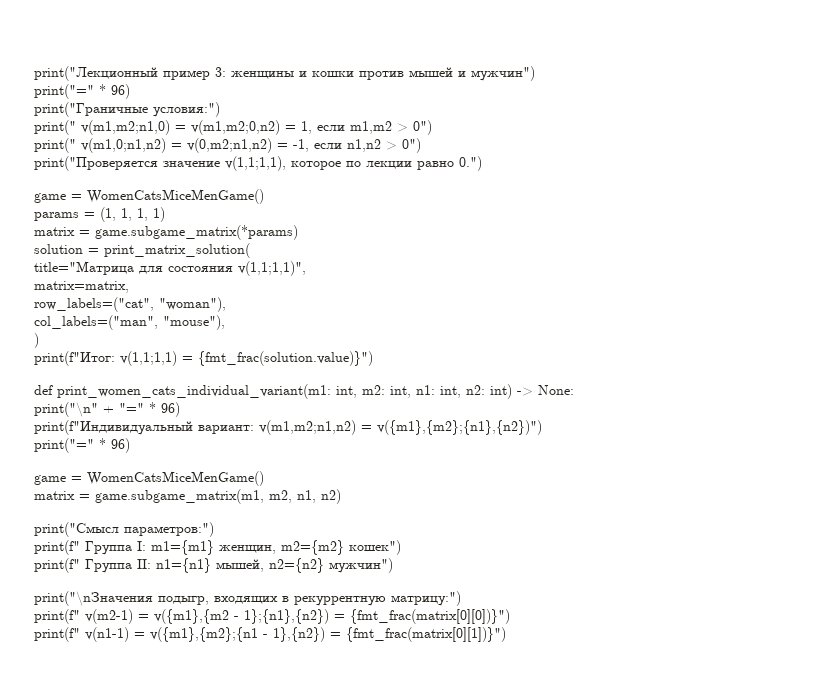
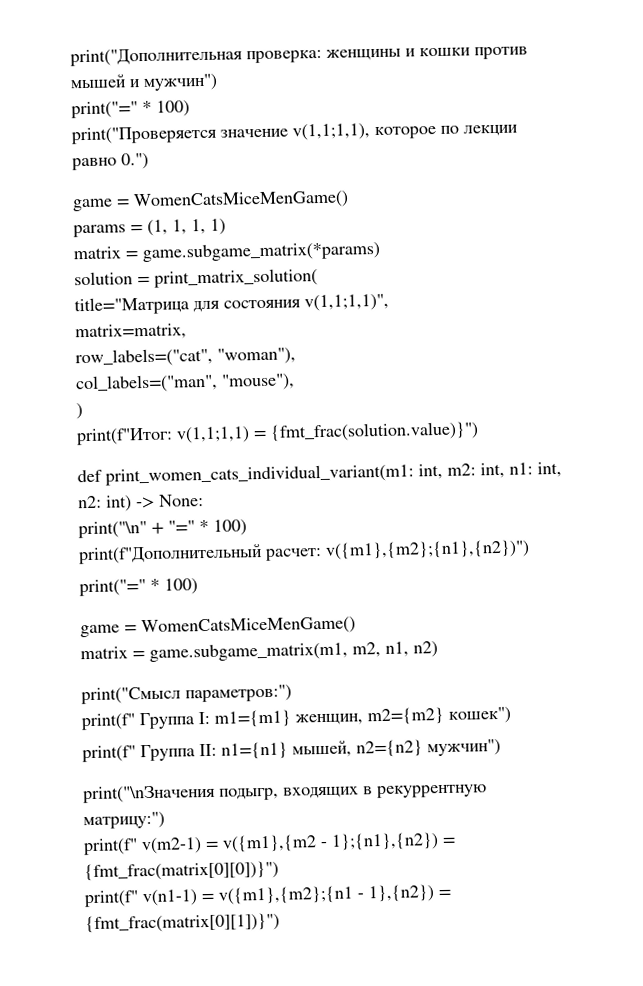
- print("Лекционный пример 3: женщины и кошки против мышей и мужчин")
- print("=" * 96)
- print("Граничные условия:")
- print(" v(m1,m2;n1,0) = v(m1,m2;0,n2) = 1, если m1,m2 > 0")
- print(" v(m1,0;n1,n2) = v(0,m2;n1,n2) = -1, если n1,n2 > 0")
+ print("Дополнительная проверка: женщины и кошки против мышей и мужчин")
+ print("=" * 100)
- print("\n" + "=" * 96)
- print(f"Индивидуальный вариант: v(m1,m2;n1,n2) = v({m1},{m2};{n1},{n2})")
- print("=" * 96)
+ print("\n" + "=" * 100)
+ print(f"Дополнительный расчет: v({m1},{m2};{n1},{n2})")
+ print("=" * 100)

